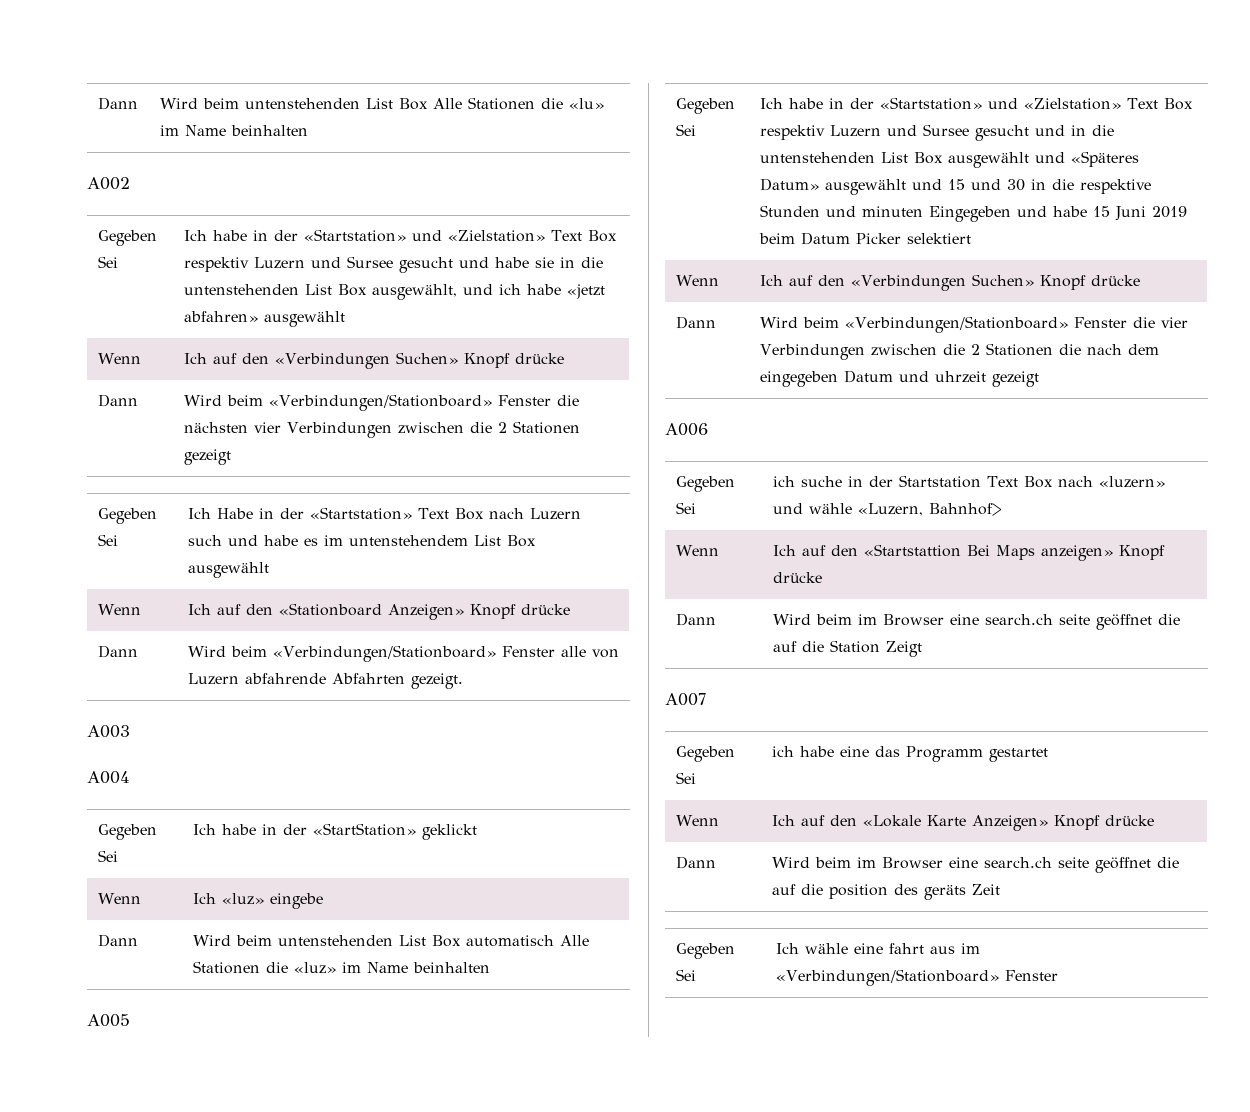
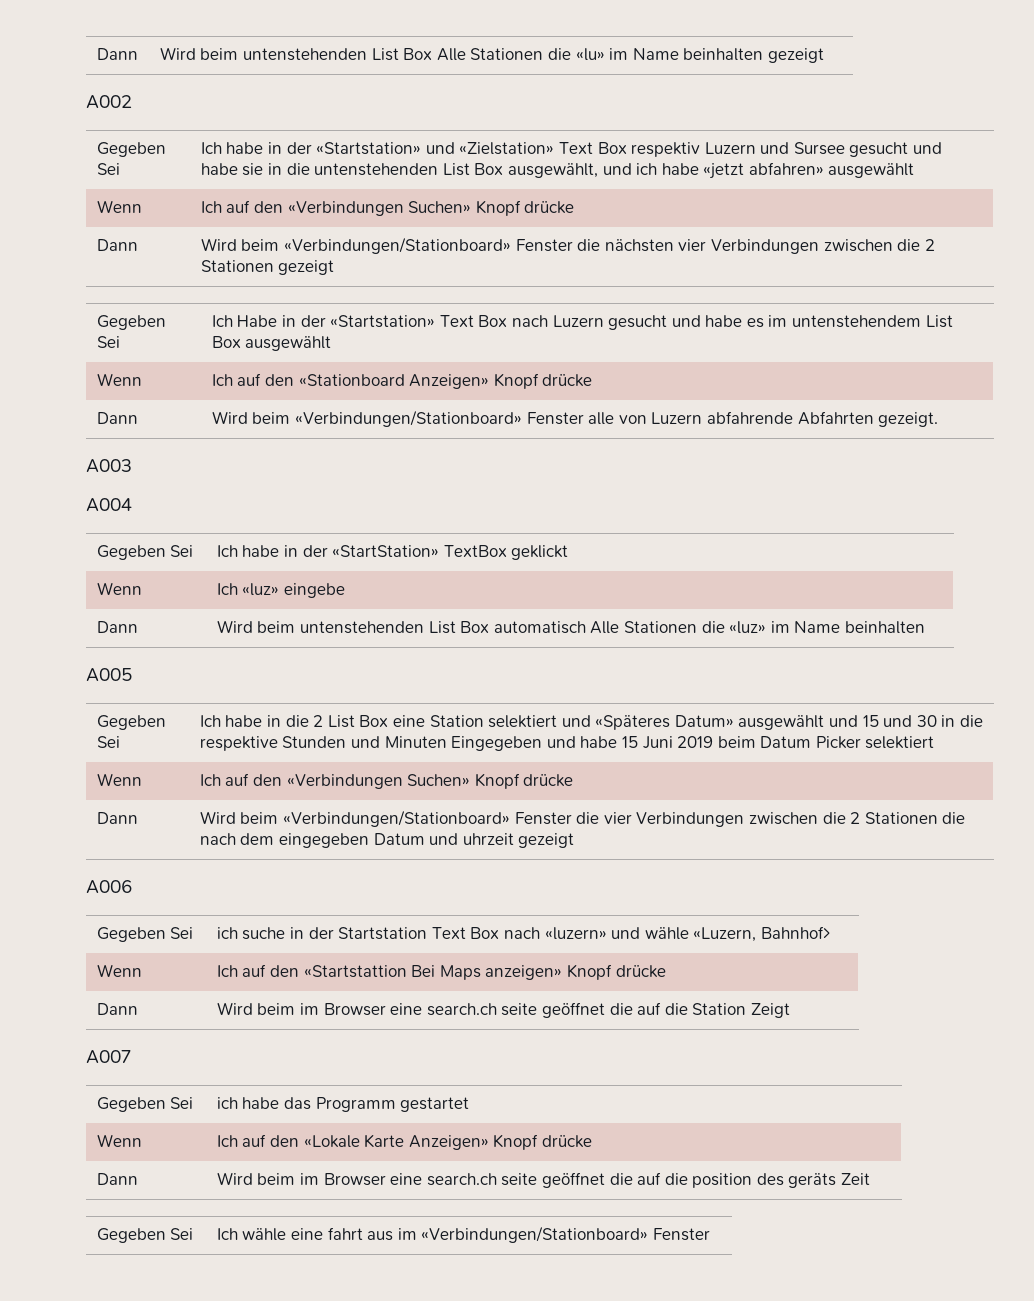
- Dann | Wird beim untenstehenden List Box Alle Stationen die «lu» im Name beinhalten
+ Dann | Wird beim untenstehenden List Box Alle Stationen die «lu» im Name beinhalten gezeigt
- Gegeben Sei | Ich Habe in der «Startstation» Text Box nach Luzern such und habe es im untenstehendem List Box ausgewählt
+ Gegeben Sei | Ich Habe in der «Startstation» Text Box nach Luzern gesucht und habe es im untenstehendem List Box ausgewählt
- Gegeben Sei | Ich habe in der «StartStation» geklickt
+ Gegeben Sei | Ich habe in der «StartStation» TextBox geklickt
- Ich habe in der «Startstation» und «Zielstation» Text Box respektiv Luzern und Sursee gesucht und in die untenstehenden List Box ausgewählt und «Späteres Datum» ausgewählt und 15 und 30 in die respektive Stunden und minuten Eingegeben und habe 15 Juni 2019 beim Datum Picker selektiert
+ Ich habe in die 2 List Box eine Station selektiert und «Späteres Datum» ausgewählt und 15 und 30 in die respektive Stunden und Minuten Eingegeben und habe 15 Juni 2019 beim Datum Picker selektiert
- Gegeben Sei | ich habe eine das Programm gestartet
+ Gegeben Sei | ich habe das Programm gestartet

